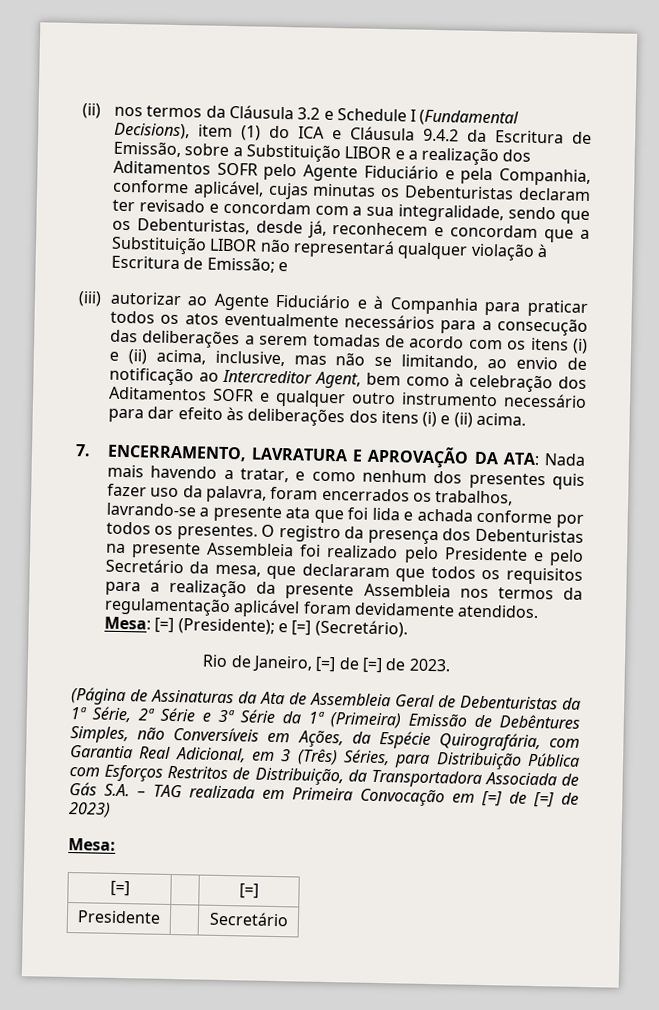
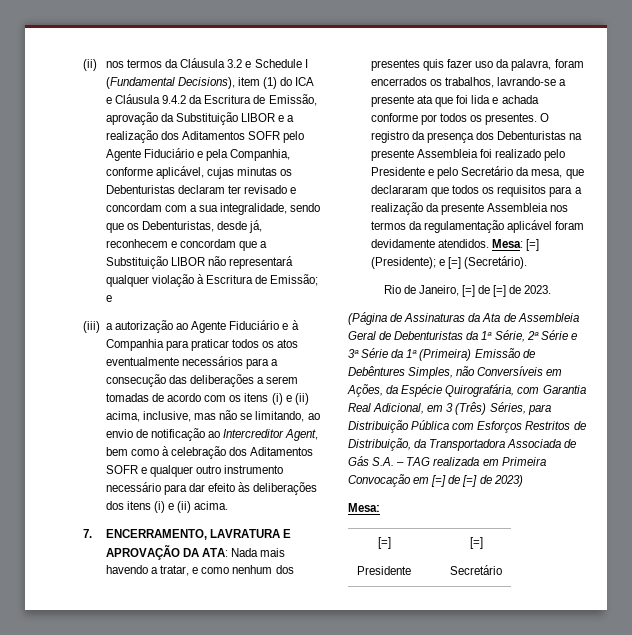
- (ii) nos termos da Cláusula 3.2 e Schedule I (Fundamental Decisions), item (1) do ICA e Cláusula 9.4.2 da Escritura de Emissão, sobre a Substituição LIBOR e a realização dos Aditamentos SOFR pelo Agente Fiduciário e pela Companhia, conforme aplicável, cujas minutas os Debenturistas declaram ter revisado e concordam com a sua integralidade, sendo que os Debenturistas, desde já, reconhecem e concordam que a Substituição LIBOR não representará qualquer violação à Escritura de Emissão;
+ (ii) nos termos da Cláusula 3.2 e Schedule I (Fundamental Decisions), item (1) do ICA e Cláusula 9.4.2 da Escritura de Emissão, aprovação da Substituição LIBOR e a realização dos Aditamentos SOFR pelo Agente Fiduciário e pela Companhia, conforme aplicável, cujas minutas os Debenturistas declaram ter revisado e concordam com a sua integralidade, sendo que os Debenturistas, desde já, reconhecem e concordam que a Substituição LIBOR não representará qualquer violação à Escritura de Emissão;
- (iii) autorizar ao Agente Fiduciário e à Companhia para praticar todos os atos eventualmente necessários para a consecução das deliberações a serem tomadas de acordo com os itens (i) e (ii) acima, inclusive, mas não se limitando, ao envio de notificação ao Intercreditor Agent, bem como à celebração dos Aditamentos SOFR e qualquer outro instrumento necessário para dar efeito às deliberações dos itens (i) e (ii) acima.
+ (iii) a autorização ao Agente Fiduciário e à Companhia para praticar todos os atos eventualmente necessários para a consecução das deliberações a serem tomadas de acordo com os itens (i) e (ii) acima, inclusive, mas não se limitando, ao envio de notificação ao Intercreditor Agent, bem como à celebração dos Aditamentos SOFR e qualquer outro instrumento necessário para dar efeito às deliberações dos itens (i) e (ii) acima.

